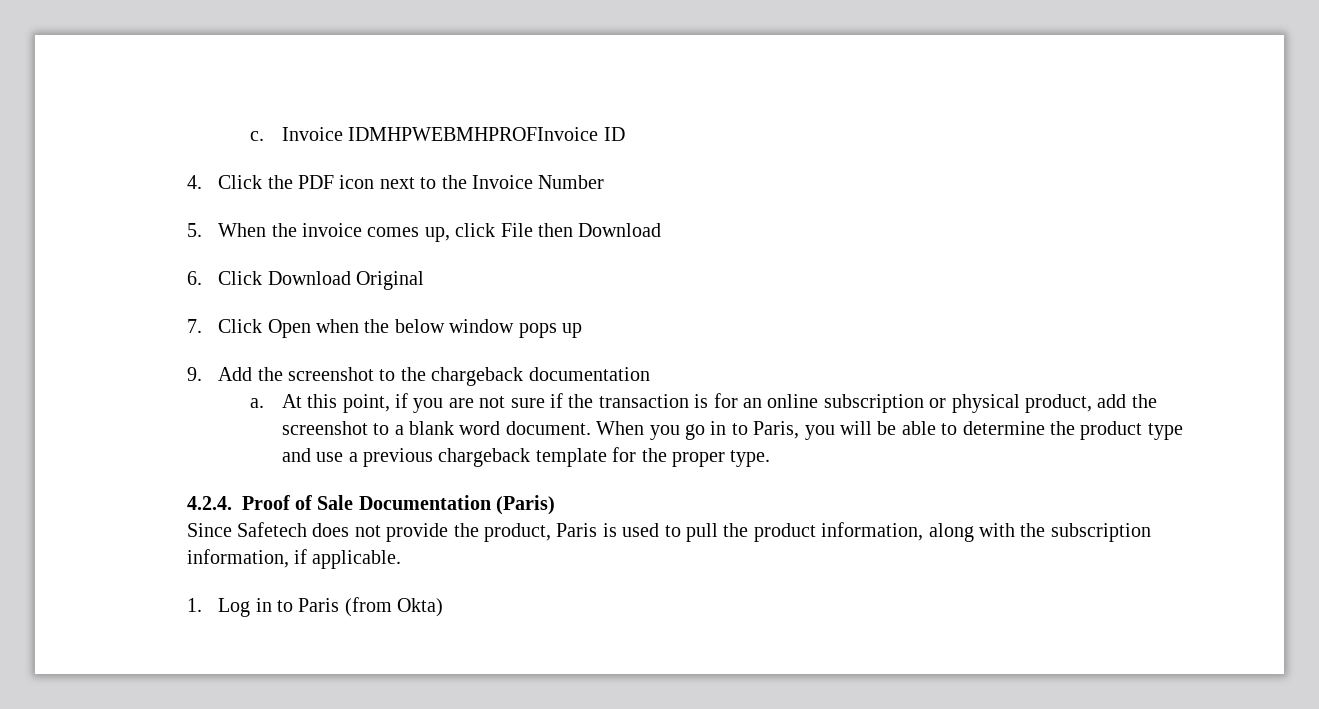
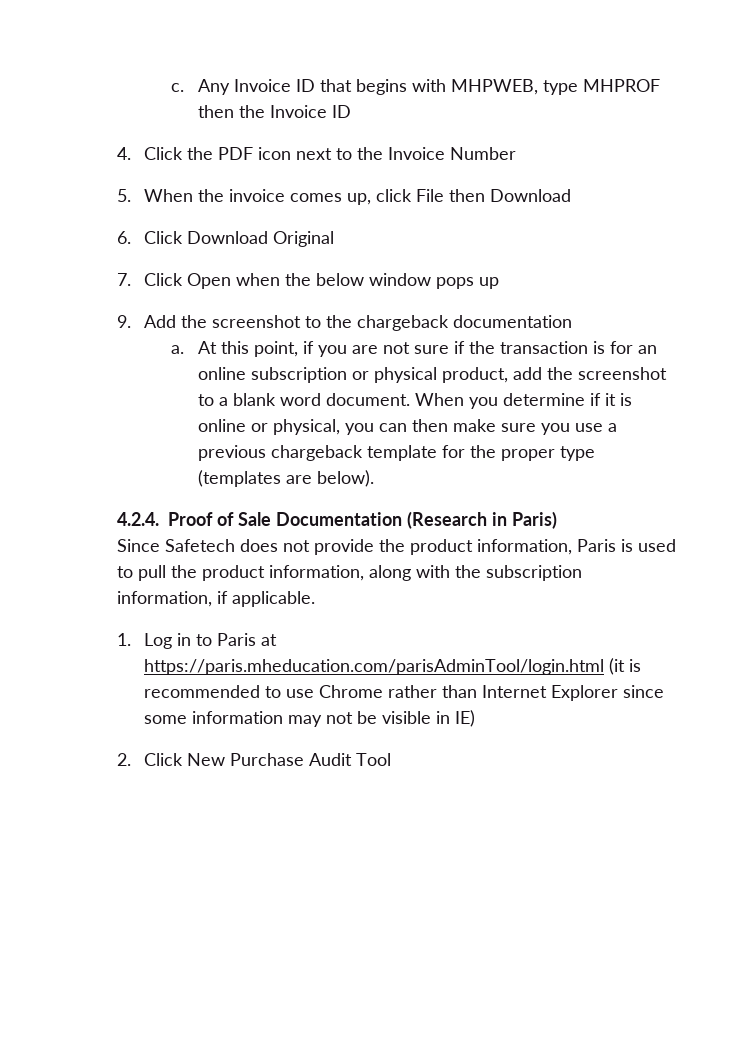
- Invoice IDMHPWEBMHPROFInvoice ID
+ Any Invoice ID that begins with MHPWEB, type MHPROF then the Invoice ID
- When you go in to Paris, you will be able to determine the product type and use a previous chargeback template for the proper type.
+ When you determine if it is online or physical, you can then make sure you use a previous chargeback template for the proper type (templates are below).
- 4.2.4. Proof of Sale Documentation (Paris)
+ 4.2.4. Proof of Sale Documentation (Research in Paris)
- Since Safetech does not provide the product, Paris is used to pull the product information, along with the subscription information, if applicable.
+ Since Safetech does not provide the product information, Paris is used to pull the product information, along with the subscription information, if applicable.
- 1. Log in to Paris (from Okta)
+ 1. Log in to Paris at https://paris.mheducation.com/parisAdminTool/login.html (it is recommended to use Chrome rather than Internet Explorer since some information may not be visible in IE)
+ 2. Click New Purchase Audit Tool

